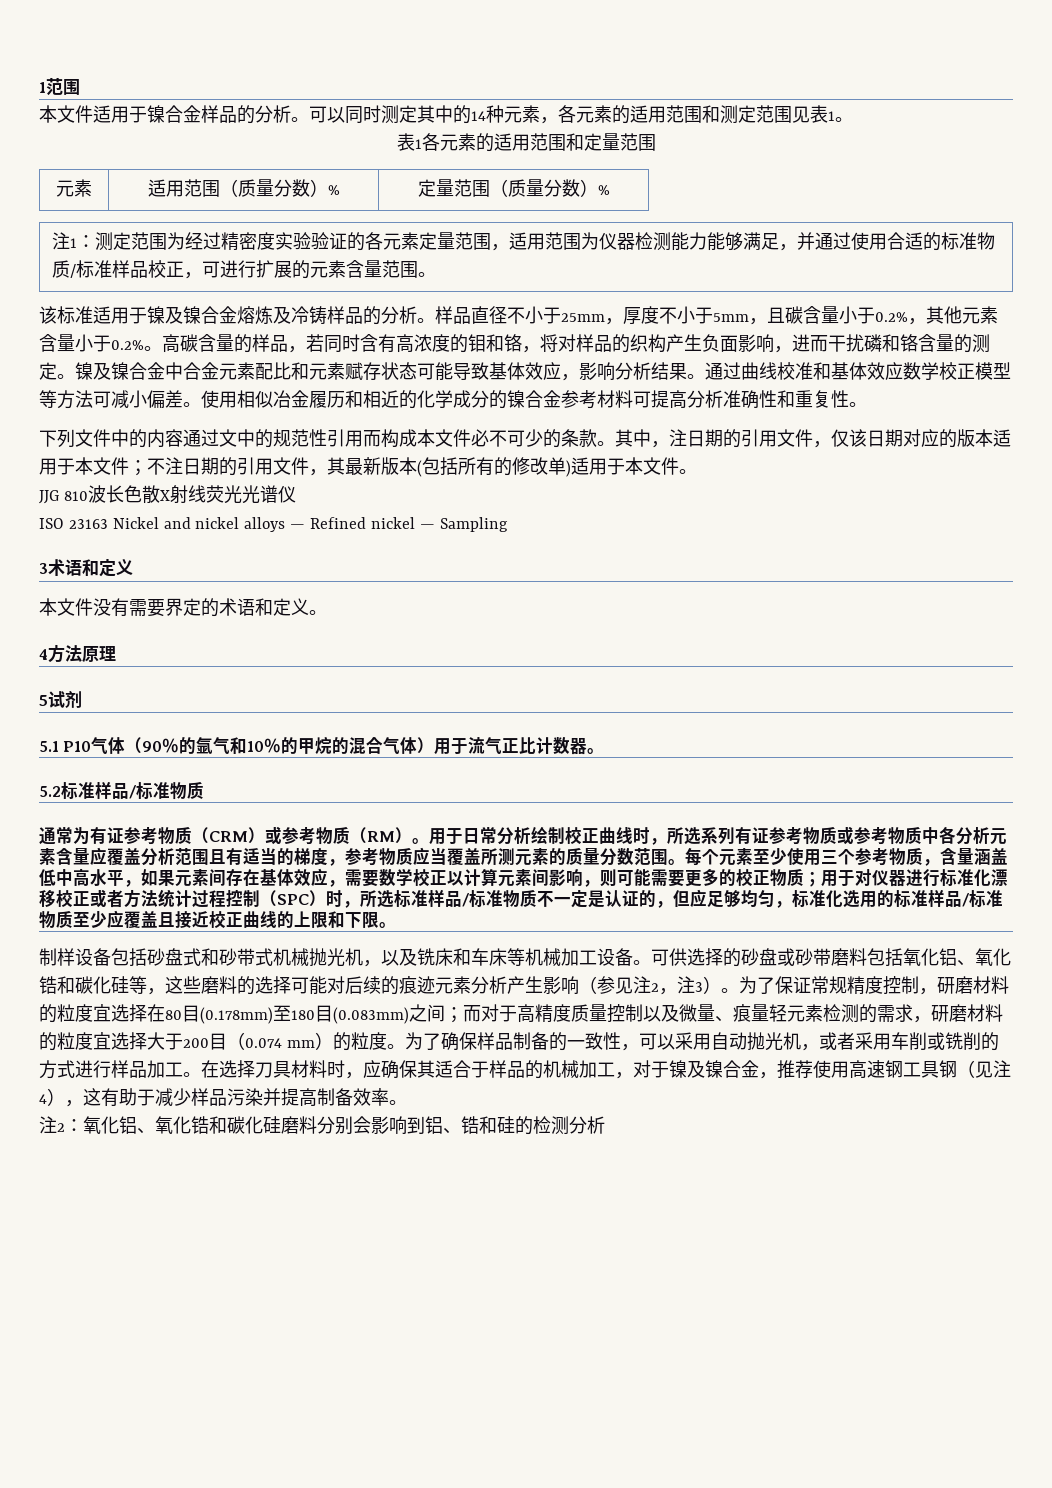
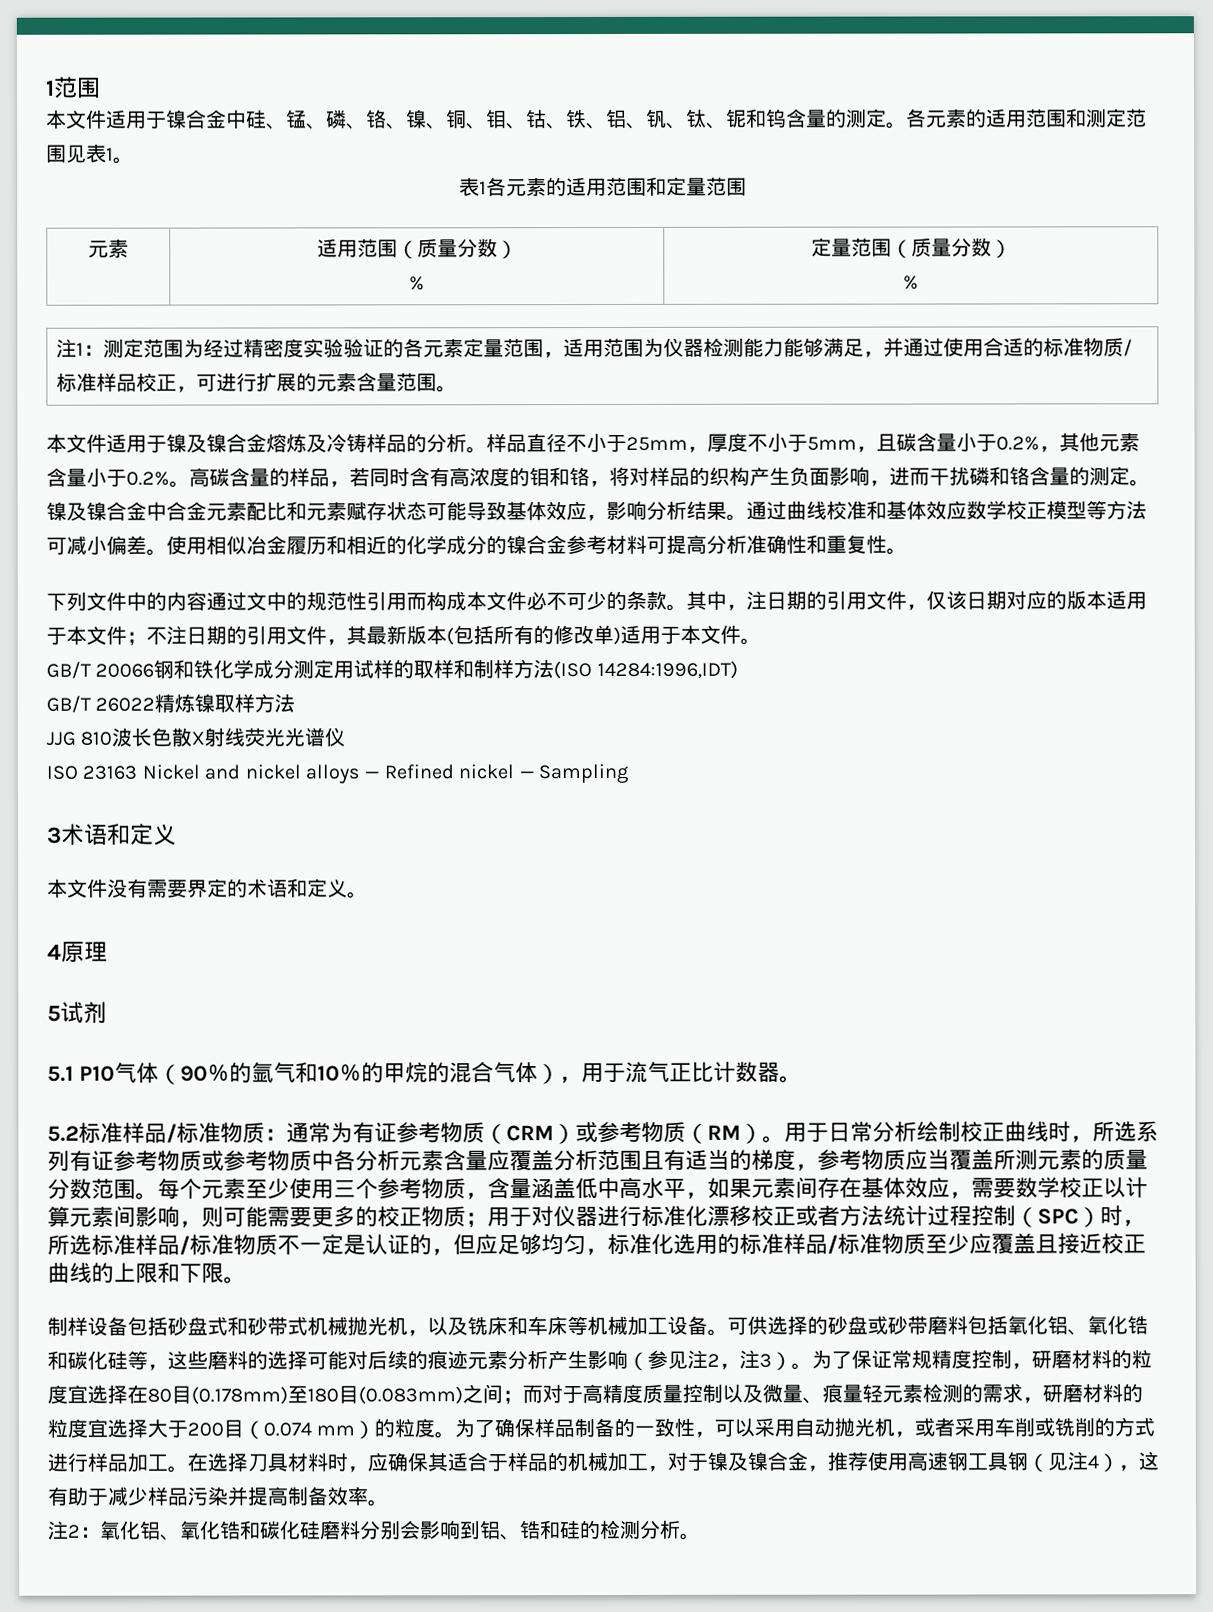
- 本文件适用于镍合金样品的分析。可以同时测定其中的14种元素，各元素的适用范围和测定范围见表1。
+ 本文件适用于镍合金中硅、锰、磷、铬、镍、铜、钼、钴、铁、铝、钒、钛、铌和钨含量的测定。各元素的适用范围和测定范围见表1。
- 元素 | 适用范围（质量分数）% | 定量范围（质量分数）%
+ 元素 | 适用范围（质量分数）
+ % | 定量范围（质量分数）
+ %
- 该标准适用于镍及镍合金熔炼及冷铸样品的分析。
+ 本文件适用于镍及镍合金熔炼及冷铸样品的分析。
+ GB/T 20066钢和铁化学成分测定用试样的取样和制样方法(ISO 14284:1996,IDT)
+ GB/T 26022精炼镍取样方法
- 4方法原理
+ 4原理
- 5.1 P10气体（90％的氩气和10％的甲烷的混合气体）用于流气正比计数器。
+ 5.1 P10气体（90％的氩气和10％的甲烷的混合气体），用于流气正比计数器。
- 5.2标准样品/标准物质
- 通常为有证参考物质（CRM）或参考物质（RM）。
+ 5.2标准样品/标准物质：通常为有证参考物质（CRM）或参考物质（RM）。
- 注2：氧化铝、氧化锆和碳化硅磨料分别会影响到铝、锆和硅的检测分析
+ 注2：氧化铝、氧化锆和碳化硅磨料分别会影响到铝、锆和硅的检测分析。

